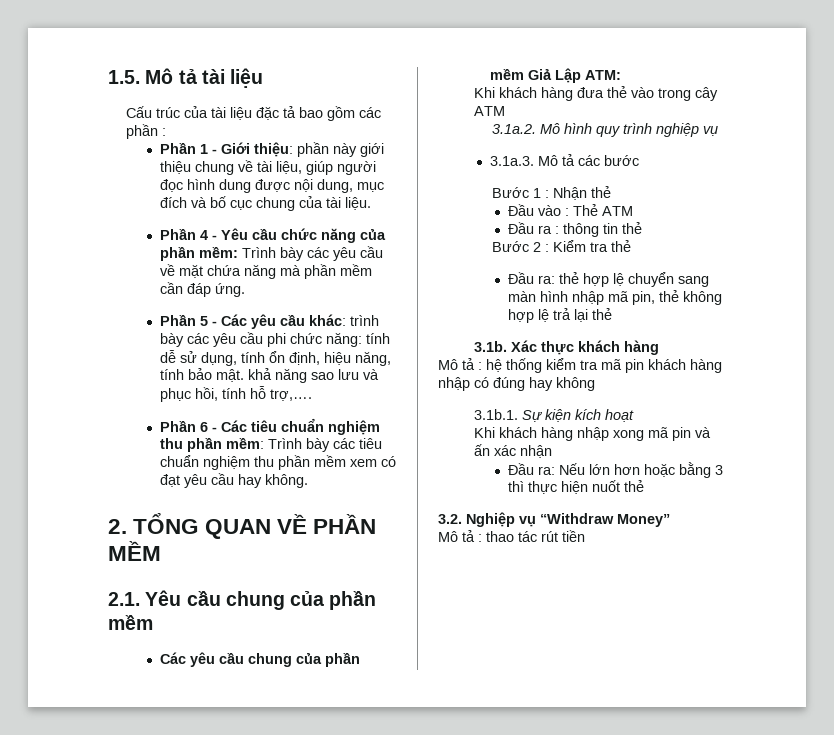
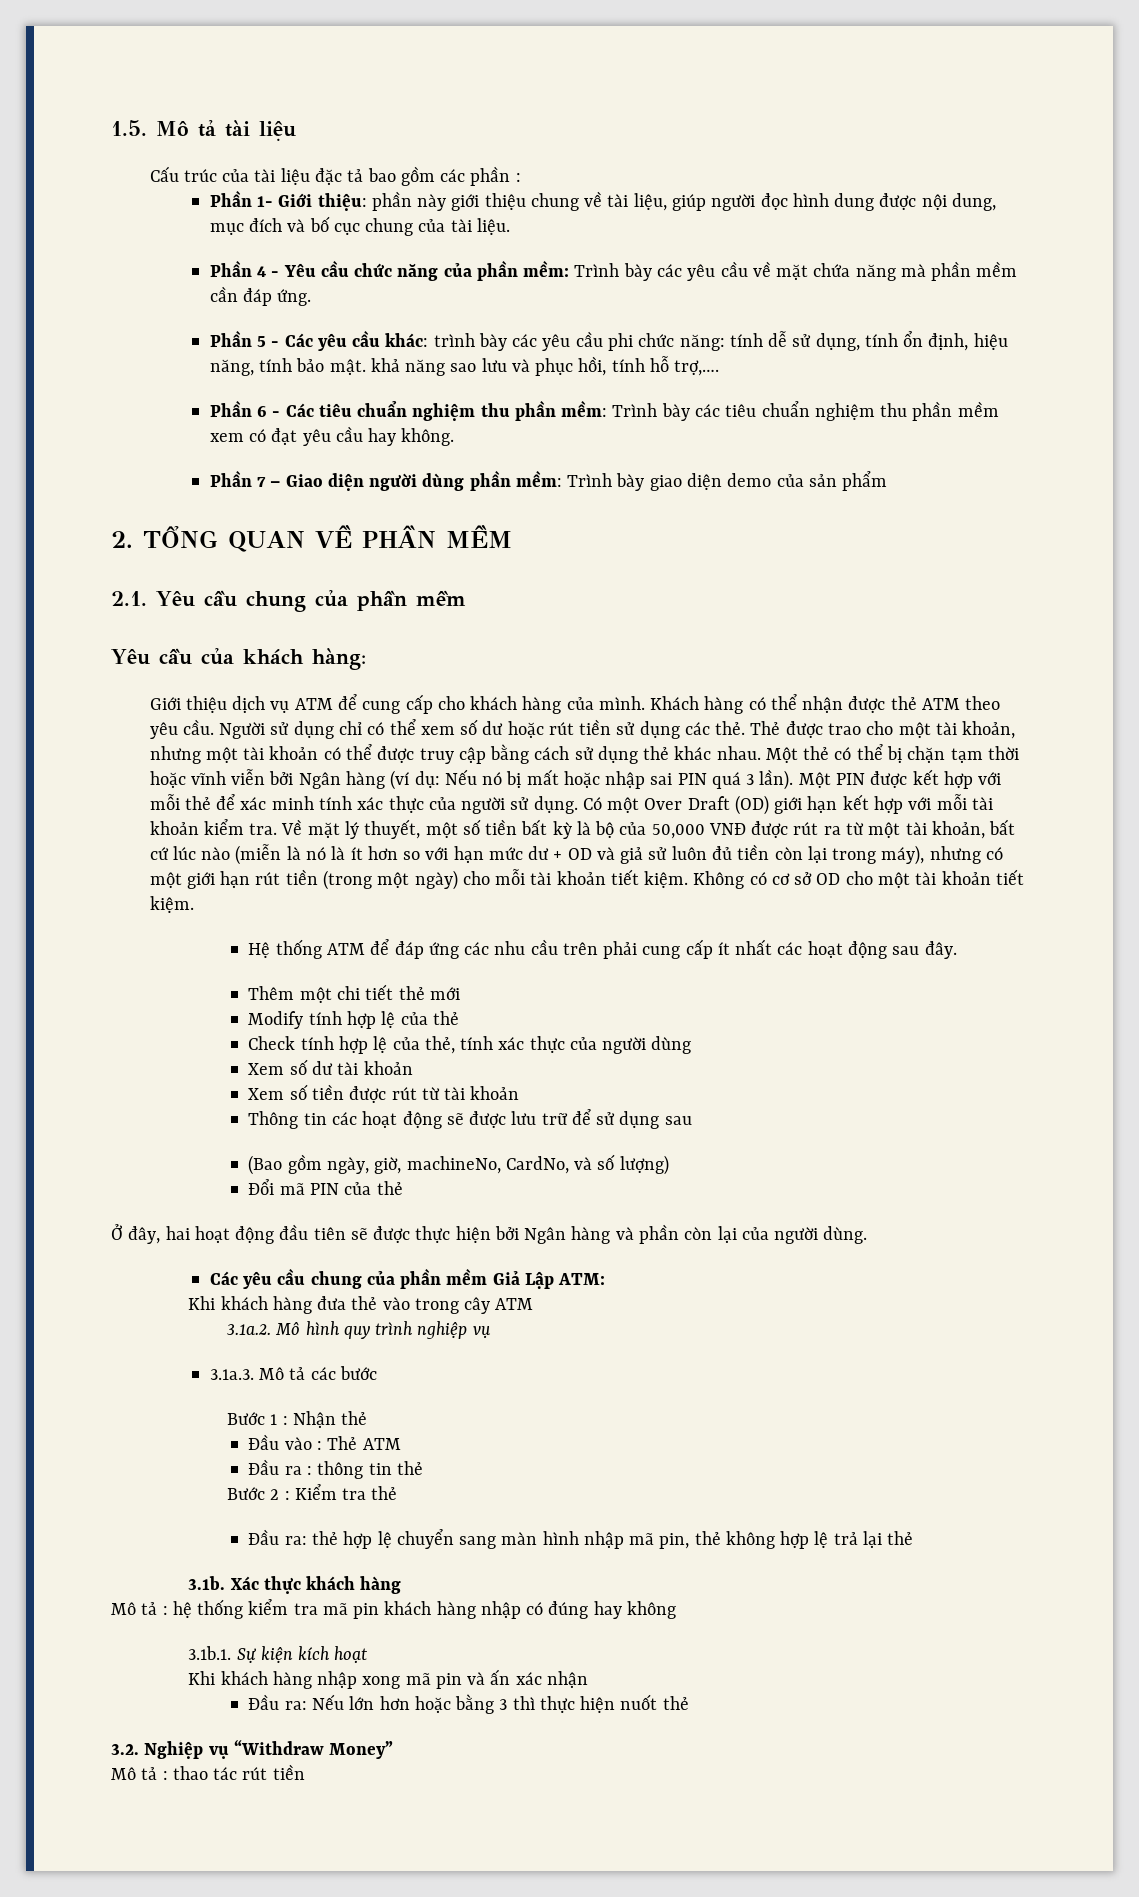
- Phần 1 - Giới thiệu: phần này giới thiệu chung về tài liệu, giúp người đọc hình dung được nội dung, mục đích và bố cục chung của tài liệu.
+ Phần 1- Giới thiệu: phần này giới thiệu chung về tài liệu, giúp người đọc hình dung được nội dung, mục đích và bố cục chung của tài liệu.
+ Phần 7 – Giao diện người dùng phần mềm: Trình bày giao diện demo của sản phẩm
+ Yêu cầu của khách hàng:
+ Giới thiệu dịch vụ ATM để cung cấp cho khách hàng của mình. Khách hàng có thể nhận được thẻ ATM theo yêu cầu. Người sử dụng chỉ có thể xem số dư hoặc rút tiền sử dụng các thẻ. Thẻ được trao cho một tài khoản, nhưng một tài khoản có thể được truy cập bằng cách sử dụng thẻ khác nhau. Một thẻ có thể bị chặn tạm thời hoặc vĩnh viễn bởi Ngân hàng (ví dụ: Nếu nó bị mất hoặc nhập sai PIN quá 3 lần). Một PIN được kết hợp với mỗi thẻ để xác minh tính xác thực của người sử dụng. Có một Over Draft (OD) giới hạn kết hợp với mỗi tài khoản kiểm tra. Về mặt lý thuyết, một số tiền bất kỳ là bộ của 50,000 VNĐ được rút ra từ một tài khoản, bất cứ lúc nào (miễn là nó là ít hơn so với hạn mức dư + OD và giả sử luôn đủ tiền còn lại trong máy), nhưng có một giới hạn rút tiền (trong một ngày) cho mỗi tài khoản tiết kiệm. Không có cơ sở OD cho một tài khoản tiết kiệm.
+ Hệ thống ATM để đáp ứng các nhu cầu trên phải cung cấp ít nhất các hoạt động sau đây.
+ Thêm một chi tiết thẻ mới
+ Modify tính hợp lệ của thẻ
+ Check tính hợp lệ của thẻ, tính xác thực của người dùng
+ Xem số dư tài khoản
+ Xem số tiền được rút từ tài khoản
+ Thông tin các hoạt động sẽ được lưu trữ để sử dụng sau
+ (Bao gồm ngày, giờ, machineNo, CardNo, và số lượng)
+ Đổi mã PIN của thẻ
+ Ở đây, hai hoạt động đầu tiên sẽ được thực hiện bởi Ngân hàng và phần còn lại của người dùng.

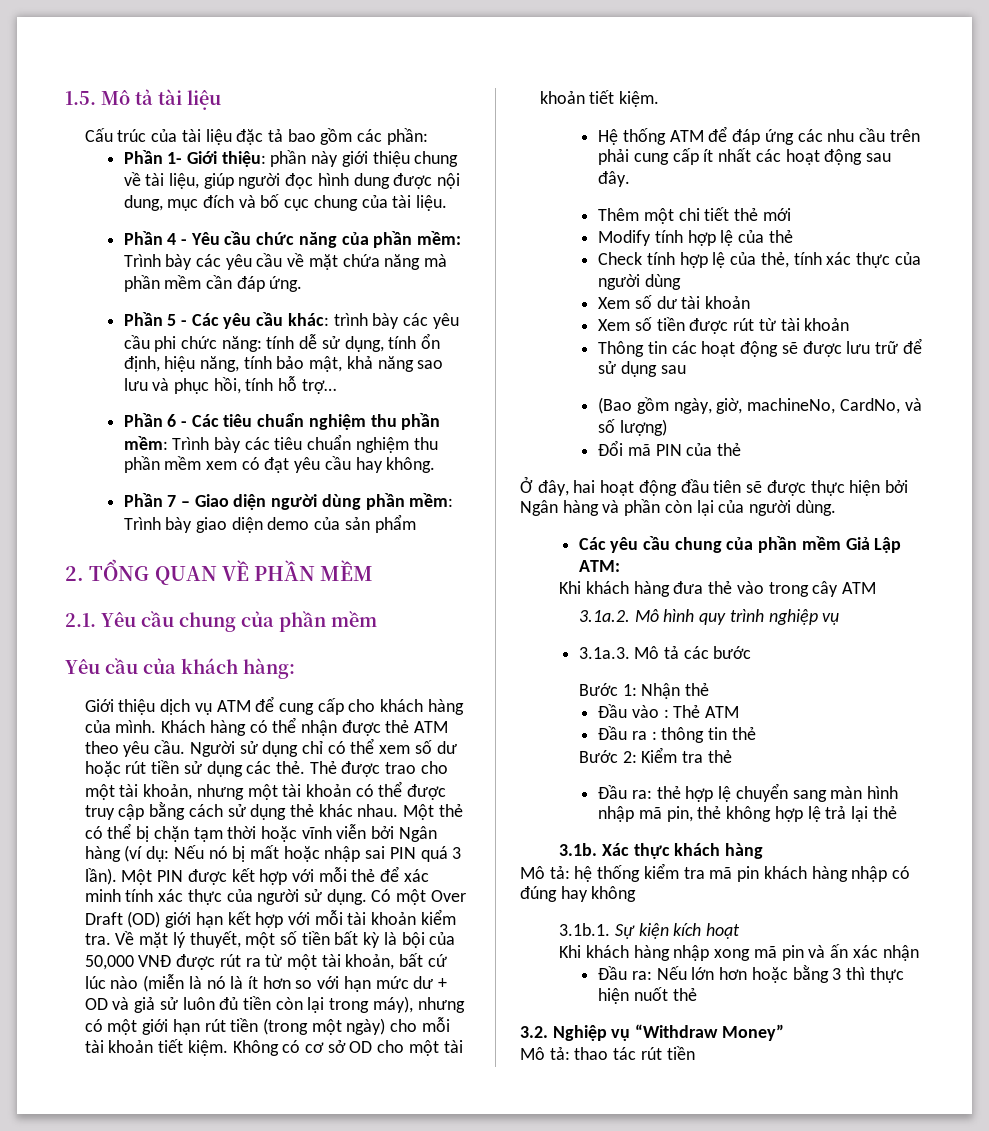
- Cấu trúc của tài liệu đặc tả bao gồm các phần :
+ Cấu trúc của tài liệu đặc tả bao gồm các phần:
- Phần 5 - Các yêu cầu khác: trình bày các yêu cầu phi chức năng: tính dễ sử dụng, tính ổn định, hiệu năng, tính bảo mật. khả năng sao lưu và phục hồi, tính hỗ trợ,….
+ Phần 5 - Các yêu cầu khác: trình bày các yêu cầu phi chức năng: tính dễ sử dụng, tính ổn định, hiệu năng, tính bảo mật, khả năng sao lưu và phục hồi, tính hỗ trợ…
- Về mặt lý thuyết, một số tiền bất kỳ là bộ của 50,000 VNĐ được rút ra từ một tài khoản, bất cứ lúc nào (miễn là nó là ít hơn so với hạn mức dư + OD và giả sử luôn đủ tiền còn lại trong máy), nhưng có một giới hạn rút tiền (trong một ngày) cho mỗi tài khoản tiết kiệm.
+ Về mặt lý thuyết, một số tiền bất kỳ là bội của 50,000 VNĐ được rút ra từ một tài khoản, bất cứ lúc nào (miễn là nó là ít hơn so với hạn mức dư + OD và giả sử luôn đủ tiền còn lại trong máy), nhưng có một giới hạn rút tiền (trong một ngày) cho mỗi tài khoản tiết kiệm.
- Bước 1 : Nhận thẻ
+ Bước 1: Nhận thẻ
- Bước 2 : Kiểm tra thẻ
+ Bước 2: Kiểm tra thẻ
- Mô tả : hệ thống kiểm tra mã pin khách hàng nhập có đúng hay không
+ Mô tả: hệ thống kiểm tra mã pin khách hàng nhập có đúng hay không
- Mô tả : thao tác rút tiền
+ Mô tả: thao tác rút tiền

